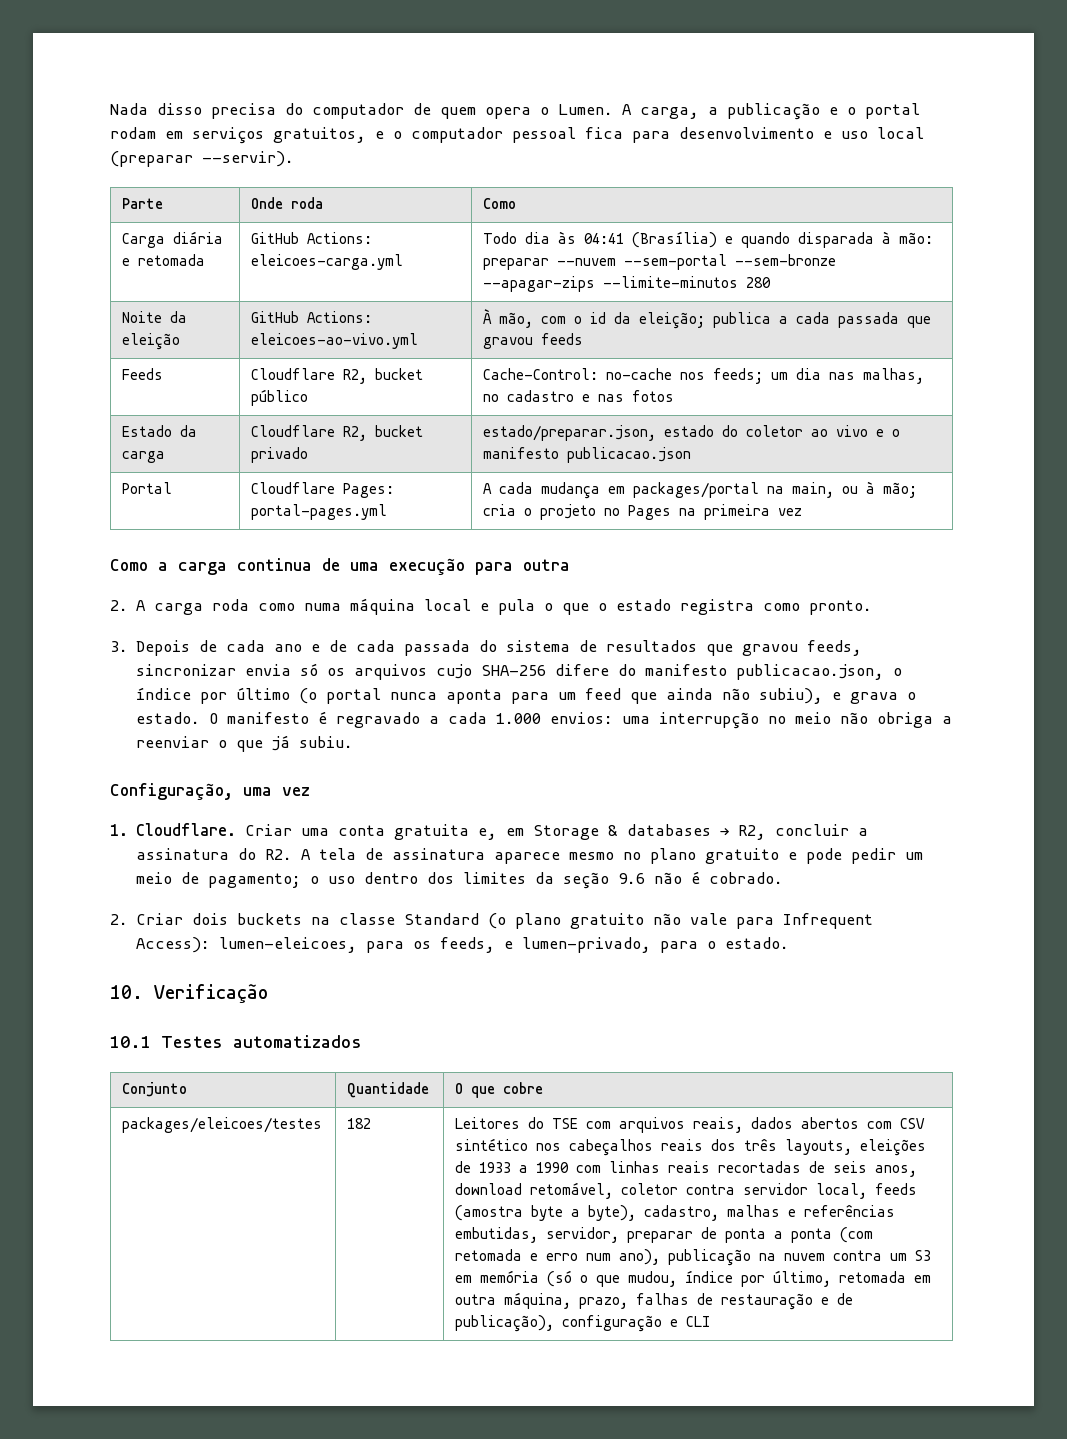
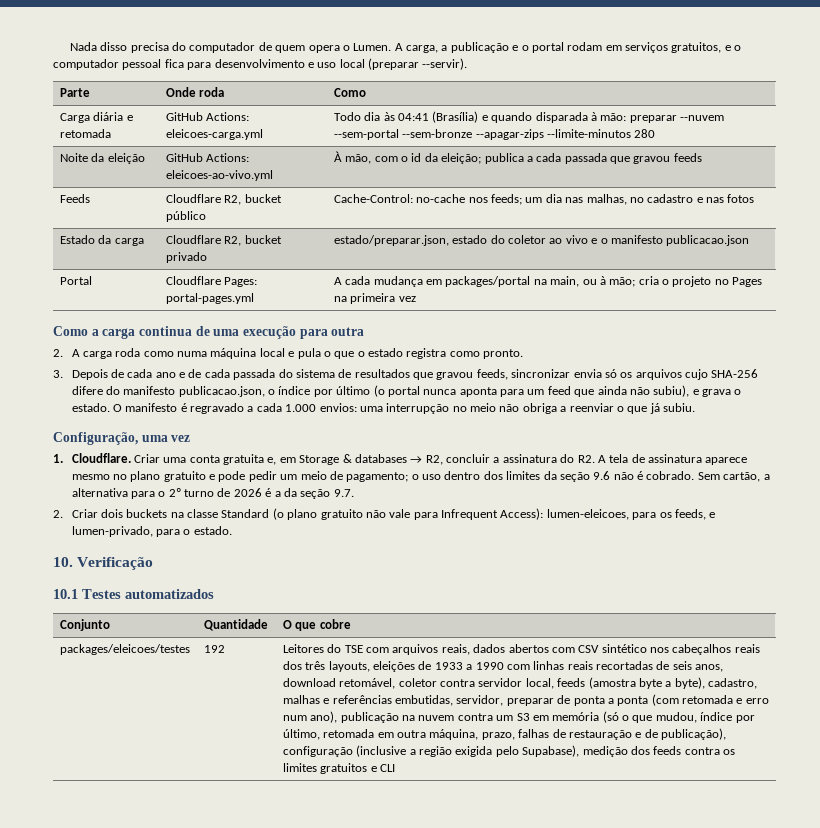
+ Sem cartão, a alternativa para o 2º turno de 2026 é a da seção 9.7.
- 182
+ 192
- Leitores do TSE com arquivos reais, dados abertos com CSV sintético nos cabeçalhos reais dos três layouts, eleições de 1933 a 1990 com linhas reais recortadas de seis anos, download retomável, coletor contra servidor local, feeds (amostra byte a byte), cadastro, malhas e referências embutidas, servidor, preparar de ponta a ponta (com retomada e erro num ano), publicação na nuvem contra um S3 em memória (só o que mudou, índice por último, retomada em outra máquina, prazo, falhas de restauração e de publicação), configuração e CLI
+ Leitores do TSE com arquivos reais, dados abertos com CSV sintético nos cabeçalhos reais dos três layouts, eleições de 1933 a 1990 com linhas reais recortadas de seis anos, download retomável, coletor contra servidor local, feeds (amostra byte a byte), cadastro, malhas e referências embutidas, servidor, preparar de ponta a ponta (com retomada e erro num ano), publicação na nuvem contra um S3 em memória (só o que mudou, índice por último, retomada em outra máquina, prazo, falhas de restauração e de publicação), configuração (inclusive a região exigida pelo Supabase), medição dos feeds contra os limites gratuitos e CLI

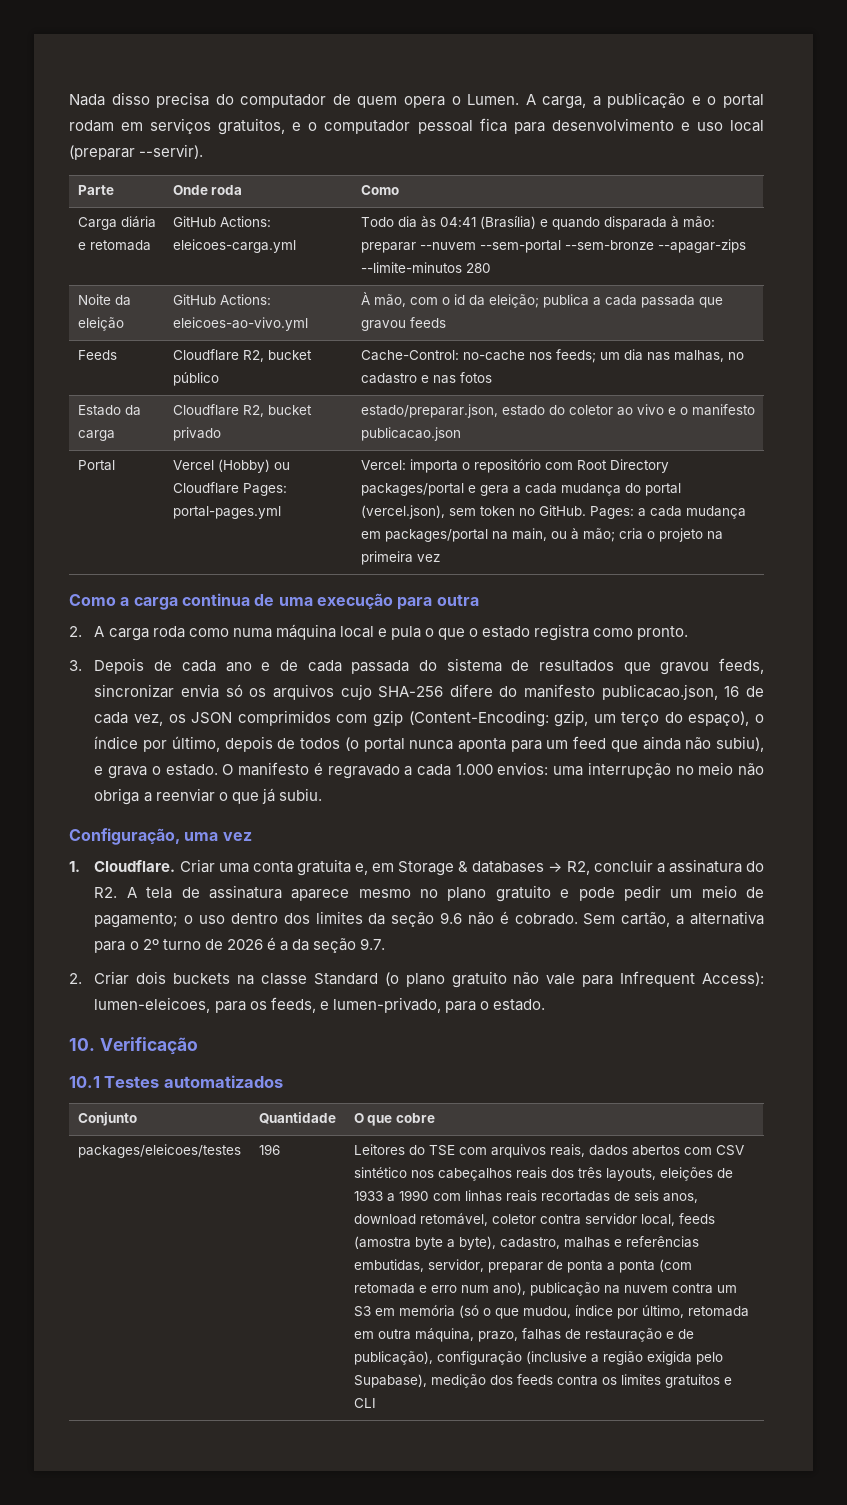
- Cloudflare Pages: portal-pages.yml
+ Vercel (Hobby) ou Cloudflare Pages: portal-pages.yml
- A cada mudança em packages/portal na main, ou à mão; cria o projeto no Pages na primeira vez
+ Vercel: importa o repositório com Root Directory packages/portal e gera a cada mudança do portal (vercel.json), sem token no GitHub. Pages: a cada mudança em packages/portal na main, ou à mão; cria o projeto na primeira vez
- 3. Depois de cada ano e de cada passada do sistema de resultados que gravou feeds, sincronizar envia só os arquivos cujo SHA-256 difere do manifesto publicacao.json, o índice por último (o portal nunca aponta para um feed que ainda não subiu), e grava o estado.
+ 3. Depois de cada ano e de cada passada do sistema de resultados que gravou feeds, sincronizar envia só os arquivos cujo SHA-256 difere do manifesto publicacao.json, 16 de cada vez, os JSON comprimidos com gzip (Content-Encoding: gzip, um terço do espaço), o índice por último, depois de todos (o portal nunca aponta para um feed que ainda não subiu), e grava o estado.
- 192
+ 196

